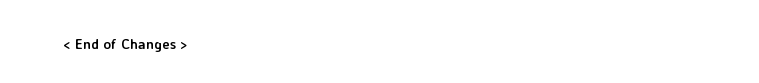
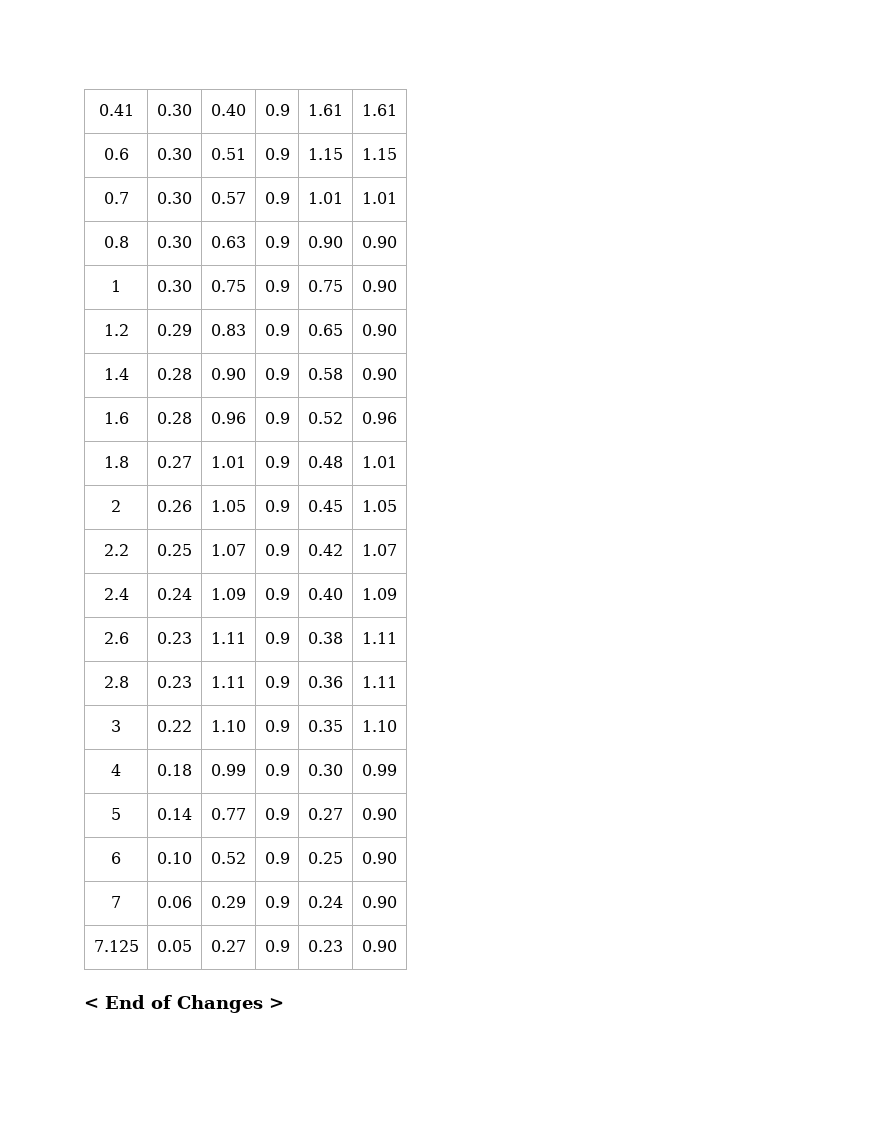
+ 0.41 | 0.30 | 0.40 | 0.9 | 1.61 | 1.61
+ 0.6 | 0.30 | 0.51 | 0.9 | 1.15 | 1.15
+ 0.7 | 0.30 | 0.57 | 0.9 | 1.01 | 1.01
+ 0.8 | 0.30 | 0.63 | 0.9 | 0.90 | 0.90
+ 1 | 0.30 | 0.75 | 0.9 | 0.75 | 0.90
+ 1.2 | 0.29 | 0.83 | 0.9 | 0.65 | 0.90
+ 1.4 | 0.28 | 0.90 | 0.9 | 0.58 | 0.90
+ 1.6 | 0.28 | 0.96 | 0.9 | 0.52 | 0.96
+ 1.8 | 0.27 | 1.01 | 0.9 | 0.48 | 1.01
+ 2 | 0.26 | 1.05 | 0.9 | 0.45 | 1.05
+ 2.2 | 0.25 | 1.07 | 0.9 | 0.42 | 1.07
+ 2.4 | 0.24 | 1.09 | 0.9 | 0.40 | 1.09
+ 2.6 | 0.23 | 1.11 | 0.9 | 0.38 | 1.11
+ 2.8 | 0.23 | 1.11 | 0.9 | 0.36 | 1.11
+ 3 | 0.22 | 1.10 | 0.9 | 0.35 | 1.10
+ 4 | 0.18 | 0.99 | 0.9 | 0.30 | 0.99
+ 5 | 0.14 | 0.77 | 0.9 | 0.27 | 0.90
+ 6 | 0.10 | 0.52 | 0.9 | 0.25 | 0.90
+ 7 | 0.06 | 0.29 | 0.9 | 0.24 | 0.90
+ 7.125 | 0.05 | 0.27 | 0.9 | 0.23 | 0.90

